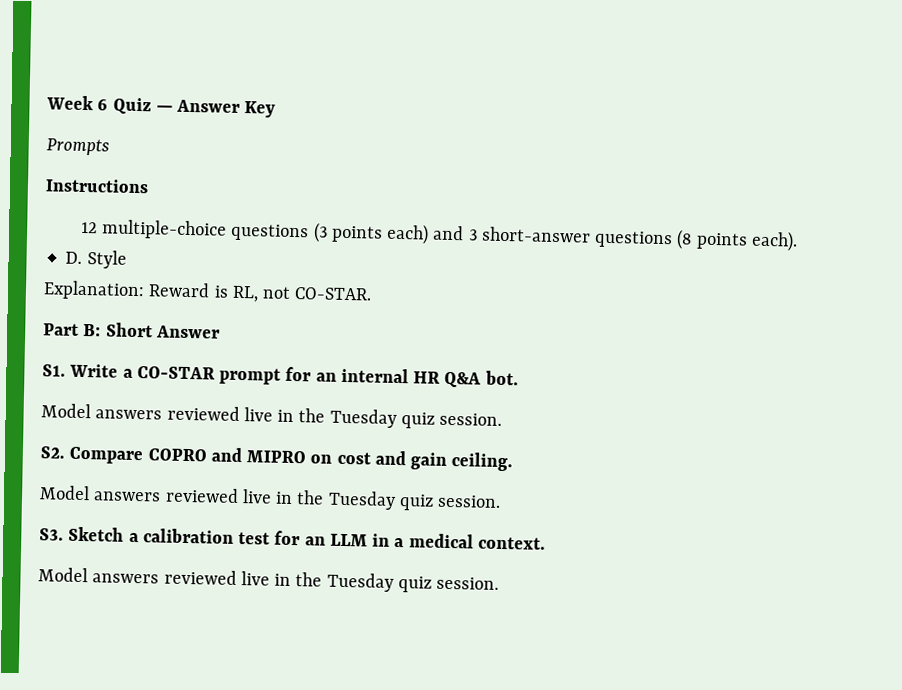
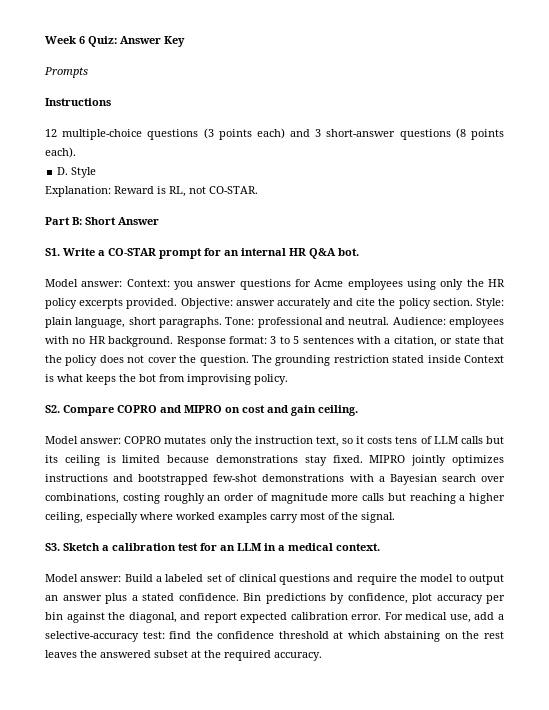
- Week 6 Quiz — Answer Key
+ Week 6 Quiz: Answer Key
  S1. Write a CO-STAR prompt for an internal HR Q&A bot.
- Model answers reviewed live in the Tuesday quiz session.
+ Model answer: Context: you answer questions for Acme employees using only the HR policy excerpts provided. Objective: answer accurately and cite the policy section. Style: plain language, short paragraphs. Tone: professional and neutral. Audience: employees with no HR background. Response format: 3 to 5 sentences with a citation, or state that the policy does not cover the question. The grounding restriction stated inside Context is what keeps the bot from improvising policy.
  S2. Compare COPRO and MIPRO on cost and gain ceiling.
- Model answers reviewed live in the Tuesday quiz session.
+ Model answer: COPRO mutates only the instruction text, so it costs tens of LLM calls but its ceiling is limited because demonstrations stay fixed. MIPRO jointly optimizes instructions and bootstrapped few-shot demonstrations with a Bayesian search over combinations, costing roughly an order of magnitude more calls but reaching a higher ceiling, especially where worked examples carry most of the signal.
  S3. Sketch a calibration test for an LLM in a medical context.
- Model answers reviewed live in the Tuesday quiz session.
+ Model answer: Build a labeled set of clinical questions and require the model to output an answer plus a stated confidence. Bin predictions by confidence, plot accuracy per bin against the diagonal, and report expected calibration error. For medical use, add a selective-accuracy test: find the confidence threshold at which abstaining on the rest leaves the answered subset at the required accuracy.

